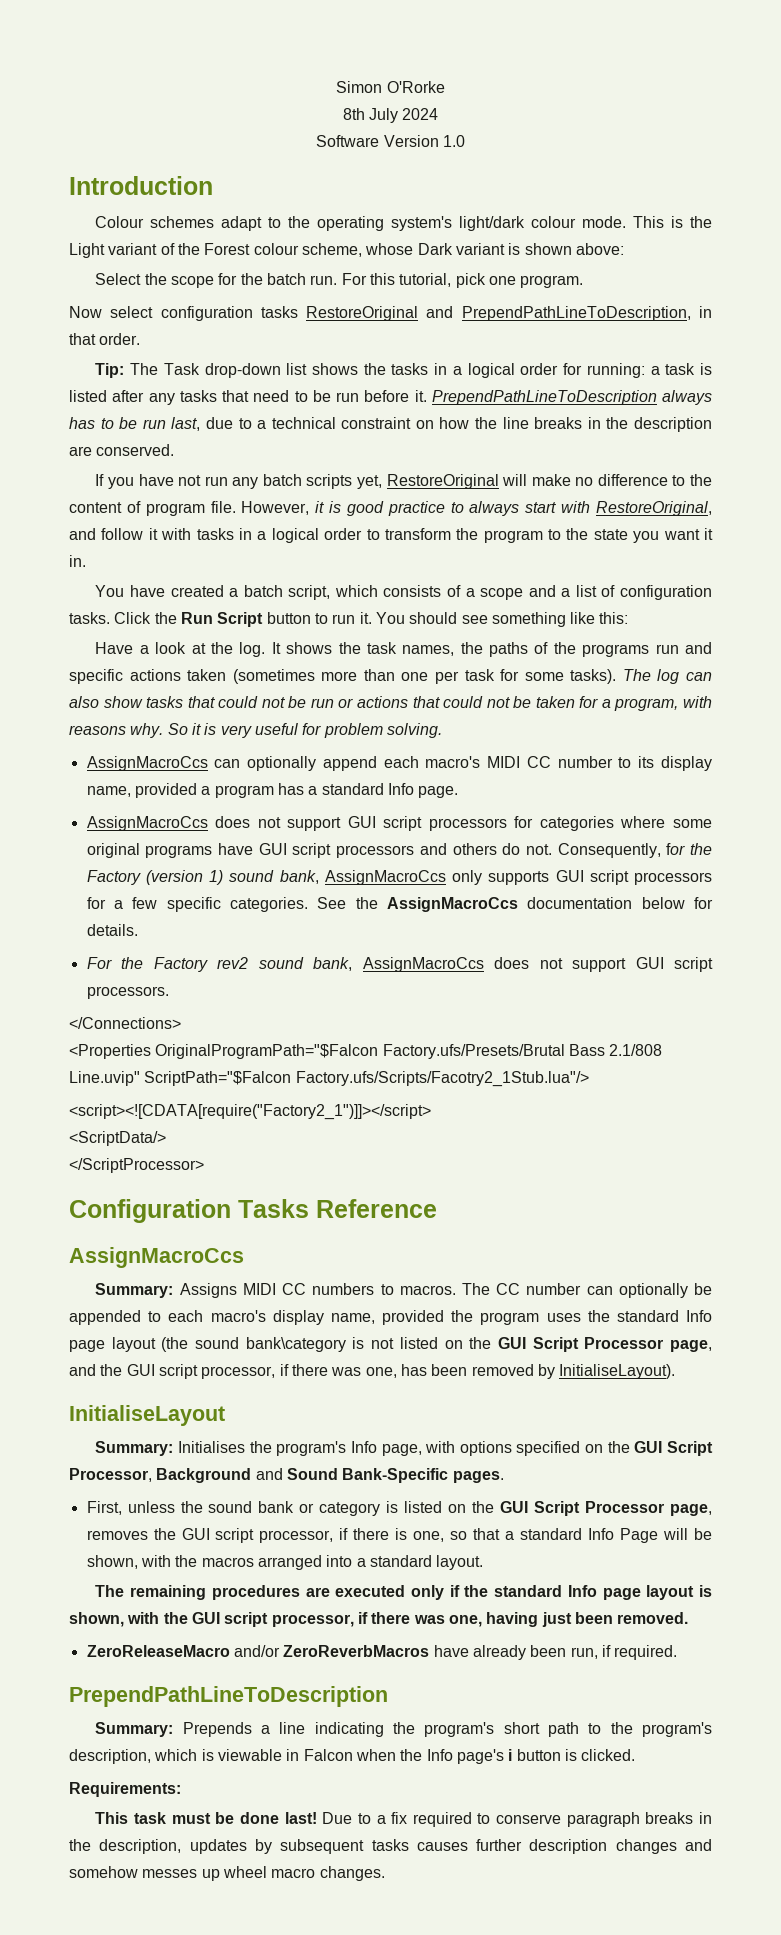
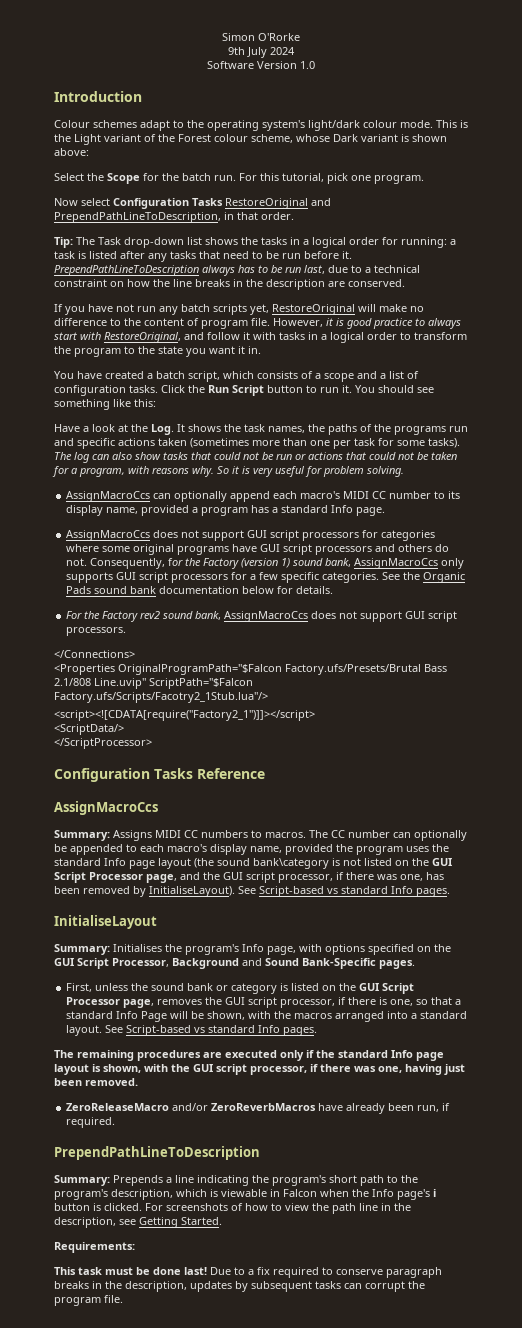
- 8th July 2024
+ 9th July 2024
- Select the scope for the batch run.
+ Select the Scope for the batch run.
- Now select configuration tasks RestoreOriginal and PrependPathLineToDescription, in that order.
+ Now select Configuration Tasks RestoreOriginal and PrependPathLineToDescription, in that order.
- Have a look at the log. It shows the task names, the paths of the programs run and specific actions taken (sometimes more than one per task for some tasks).
+ Have a look at the Log. It shows the task names, the paths of the programs run and specific actions taken (sometimes more than one per task for some tasks).
- See the AssignMacroCcs documentation below for details.
+ See the Organic Pads sound bank documentation below for details.
- The CC number can optionally be appended to each macro's display name, provided the program uses the standard Info page layout (the sound bank\category is not listed on the GUI Script Processor page, and the GUI script processor, if there was one, has been removed by InitialiseLayout).
+ The CC number can optionally be appended to each macro's display name, provided the program uses the standard Info page layout (the sound bank\category is not listed on the GUI Script Processor page, and the GUI script processor, if there was one, has been removed by InitialiseLayout). See Script-based vs standard Info pages.
- First, unless the sound bank or category is listed on the GUI Script Processor page, removes the GUI script processor, if there is one, so that a standard Info Page will be shown, with the macros arranged into a standard layout.
+ First, unless the sound bank or category is listed on the GUI Script Processor page, removes the GUI script processor, if there is one, so that a standard Info Page will be shown, with the macros arranged into a standard layout. See Script-based vs standard Info pages.
+ For screenshots of how to view the path line in the description, see Getting Started.
- Due to a fix required to conserve paragraph breaks in the description, updates by subsequent tasks causes further description changes and somehow messes up wheel macro changes.
+ Due to a fix required to conserve paragraph breaks in the description, updates by subsequent tasks can corrupt the program file.

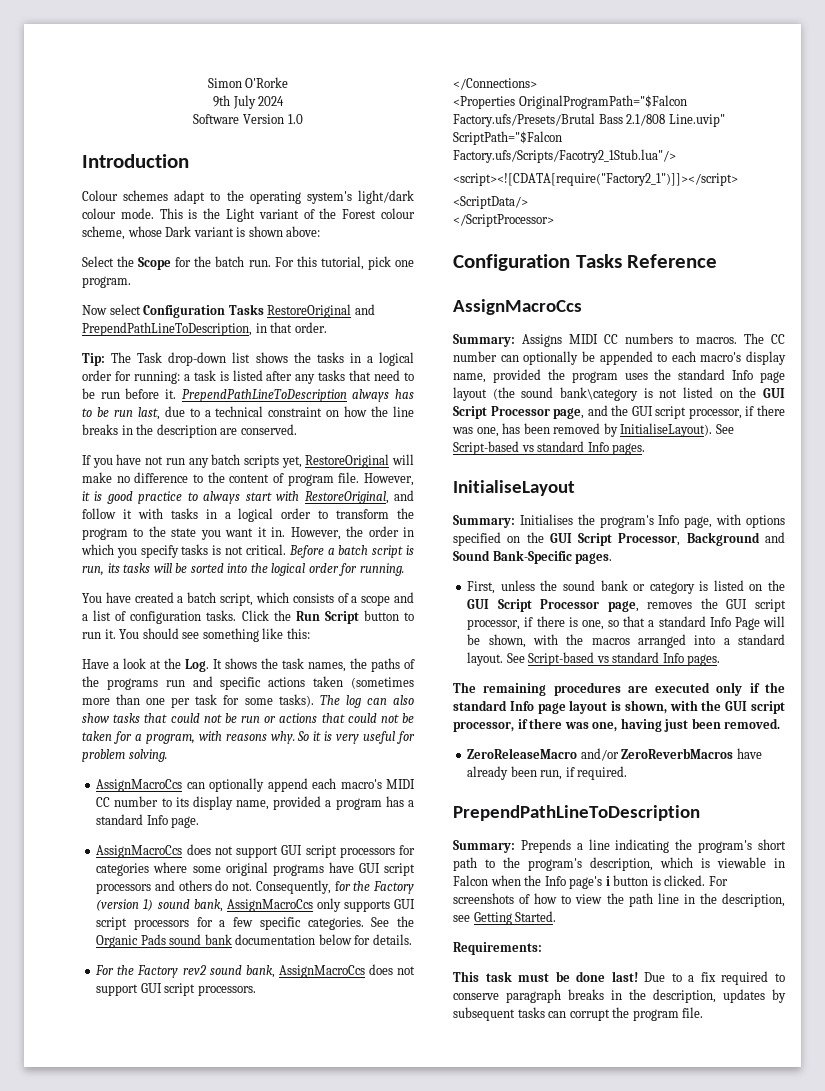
+ However, the order in which you specify tasks is not critical. Before a batch script is run, its tasks will be sorted into the logical order for running.

